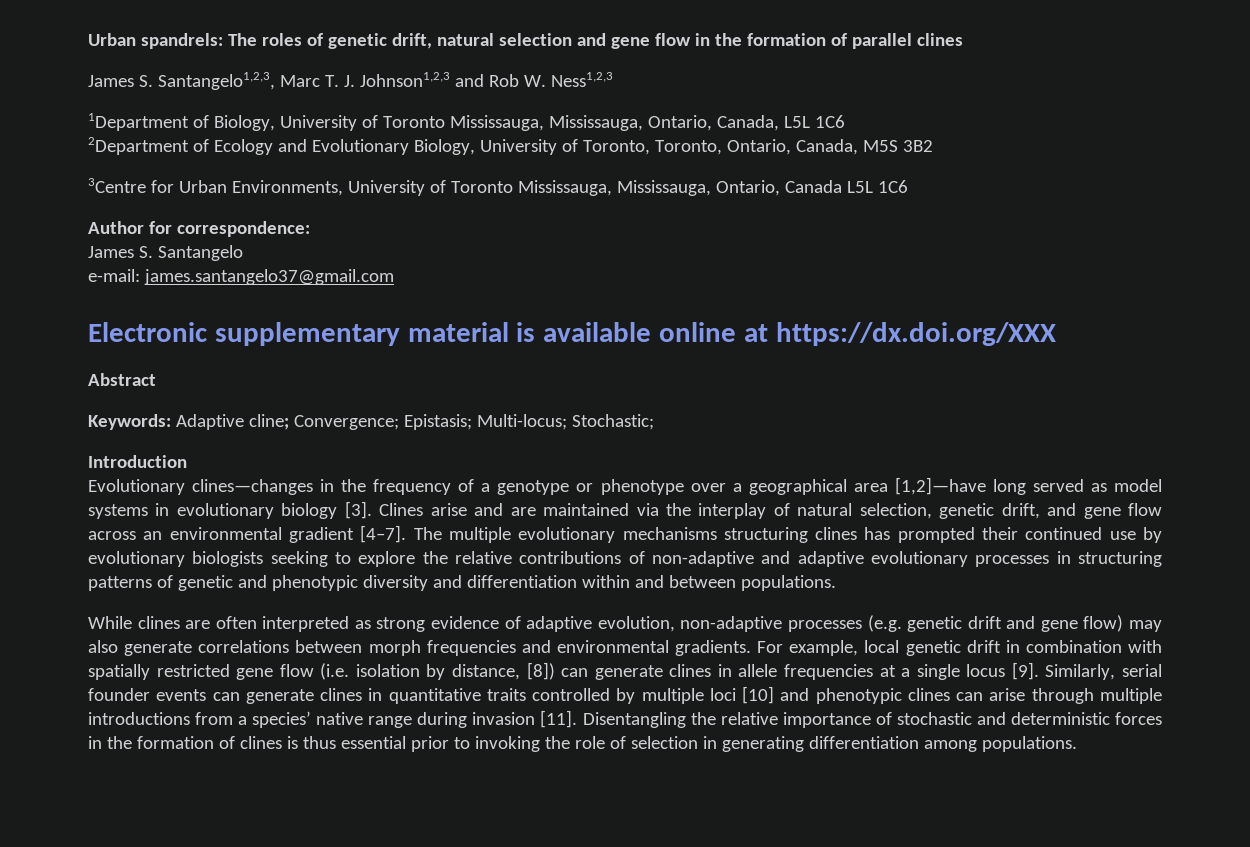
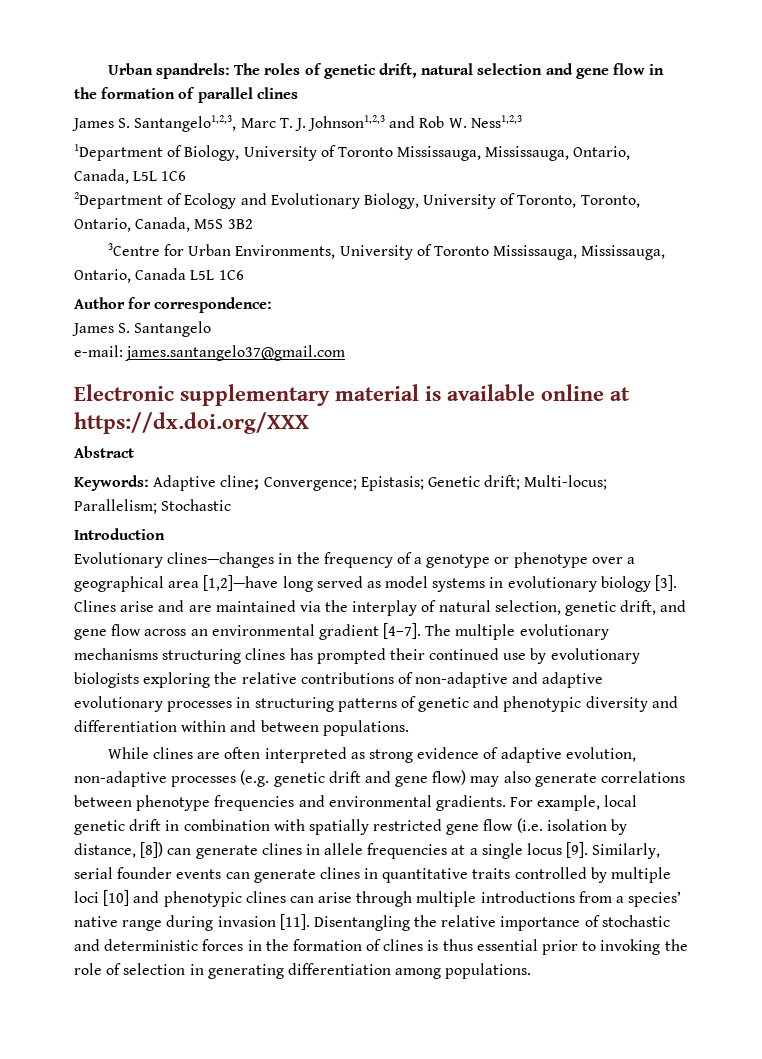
- Keywords: Adaptive cline; Convergence; Epistasis; Multi-locus; Stochastic;
+ Keywords: Adaptive cline; Convergence; Epistasis; Genetic drift; Multi-locus; Parallelism; Stochastic
- The multiple evolutionary mechanisms structuring clines has prompted their continued use by evolutionary biologists seeking to explore the relative contributions of non-adaptive and adaptive evolutionary processes in structuring patterns of genetic and phenotypic diversity and differentiation within and between populations.
+ The multiple evolutionary mechanisms structuring clines has prompted their continued use by evolutionary biologists exploring the relative contributions of non-adaptive and adaptive evolutionary processes in structuring patterns of genetic and phenotypic diversity and differentiation within and between populations.
- While clines are often interpreted as strong evidence of adaptive evolution, non-adaptive processes (e.g. genetic drift and gene flow) may also generate correlations between morph frequencies and environmental gradients.
+ While clines are often interpreted as strong evidence of adaptive evolution, non-adaptive processes (e.g. genetic drift and gene flow) may also generate correlations between phenotype frequencies and environmental gradients.

